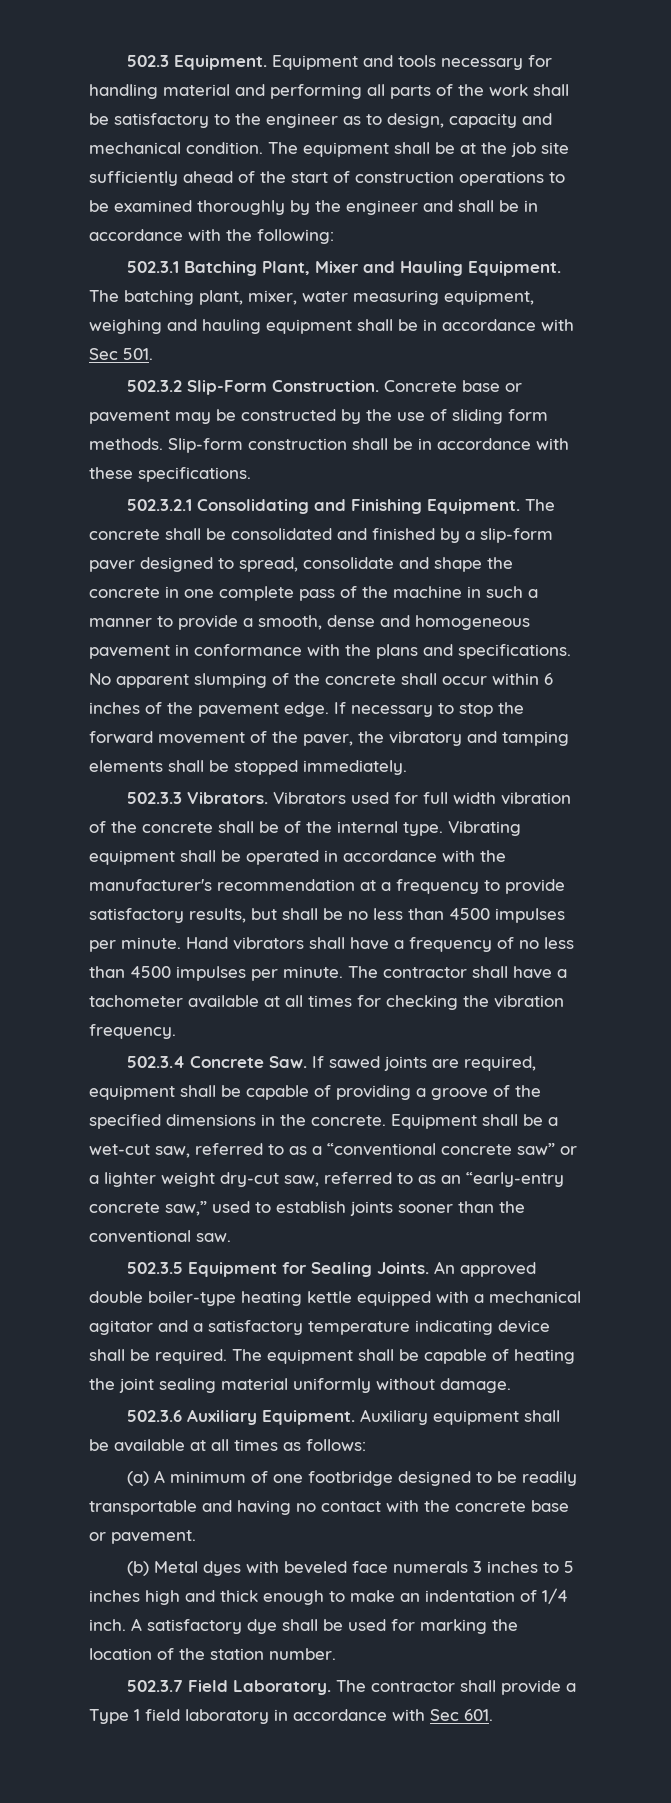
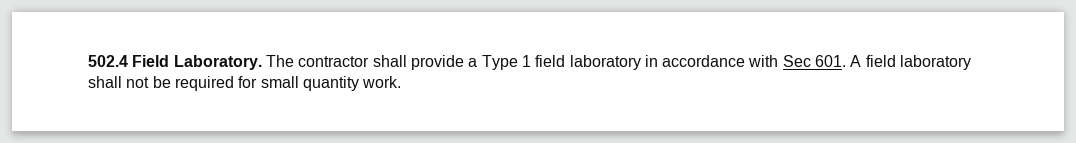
- 502.3 Equipment. Equipment and tools necessary for handling material and performing all parts of the work shall be satisfactory to the engineer as to design, capacity and mechanical condition. The equipment shall be at the job site sufficiently ahead of the start of construction operations to be examined thoroughly by the engineer and shall be in accordance with the following:
- 502.3.1 Batching Plant, Mixer and Hauling Equipment. The batching plant, mixer, water measuring equipment, weighing and hauling equipment shall be in accordance with Sec 501.
- 502.3.2 Slip-Form Construction. Concrete base or pavement may be constructed by the use of sliding form methods. Slip-form construction shall be in accordance with these specifications.
- 502.3.2.1 Consolidating and Finishing Equipment. The concrete shall be consolidated and finished by a slip-form paver designed to spread, consolidate and shape the concrete in one complete pass of the machine in such a manner to provide a smooth, dense and homogeneous pavement in conformance with the plans and specifications. No apparent slumping of the concrete shall occur within 6 inches of the pavement edge. If necessary to stop the forward movement of the paver, the vibratory and tamping elements shall be stopped immediately.
- 502.3.3 Vibrators. Vibrators used for full width vibration of the concrete shall be of the internal type. Vibrating equipment shall be operated in accordance with the manufacturer's recommendation at a frequency to provide satisfactory results, but shall be no less than 4500 impulses per minute. Hand vibrators shall have a frequency of no less than 4500 impulses per minute. The contractor shall have a tachometer available at all times for checking the vibration frequency.
- 502.3.4 Concrete Saw. If sawed joints are required, equipment shall be capable of providing a groove of the specified dimensions in the concrete. Equipment shall be a wet-cut saw, referred to as a “conventional concrete saw” or a lighter weight dry-cut saw, referred to as an “early-entry concrete saw,” used to establish joints sooner than the conventional saw.
- 502.3.5 Equipment for Sealing Joints. An approved double boiler-type heating kettle equipped with a mechanical agitator and a satisfactory temperature indicating device shall be required. The equipment shall be capable of heating the joint sealing material uniformly without damage.
- 502.3.6 Auxiliary Equipment. Auxiliary equipment shall be available at all times as follows:
- (a) A minimum of one footbridge designed to be readily transportable and having no contact with the concrete base or pavement.
- (b) Metal dyes with beveled face numerals 3 inches to 5 inches high and thick enough to make an indentation of 1/4 inch. A satisfactory dye shall be used for marking the location of the station number.
- 502.3.7 Field Laboratory.
+ 502.4 Field Laboratory.
- The contractor shall provide a Type 1 field laboratory in accordance with Sec 601.
+ The contractor shall provide a Type 1 field laboratory in accordance with Sec 601. A field laboratory shall not be required for small quantity work.

